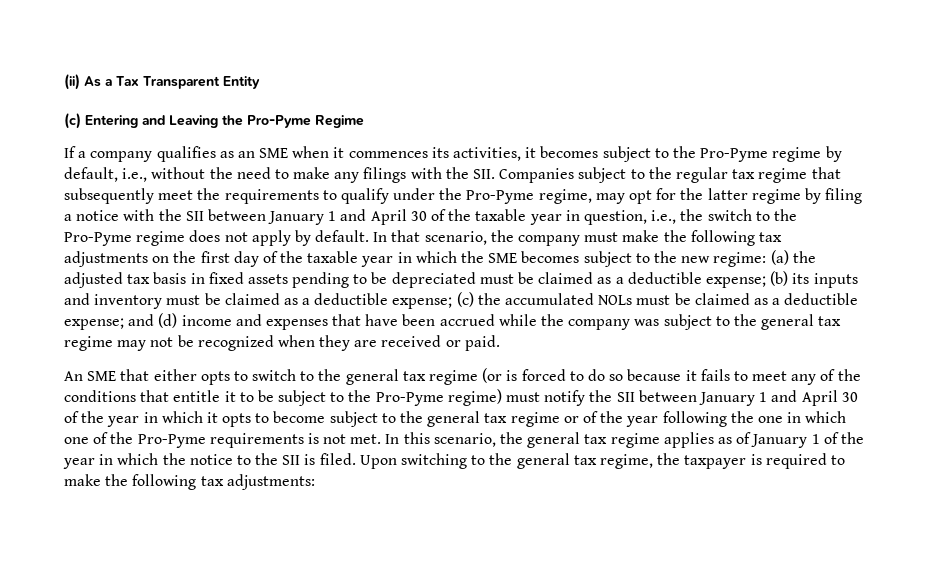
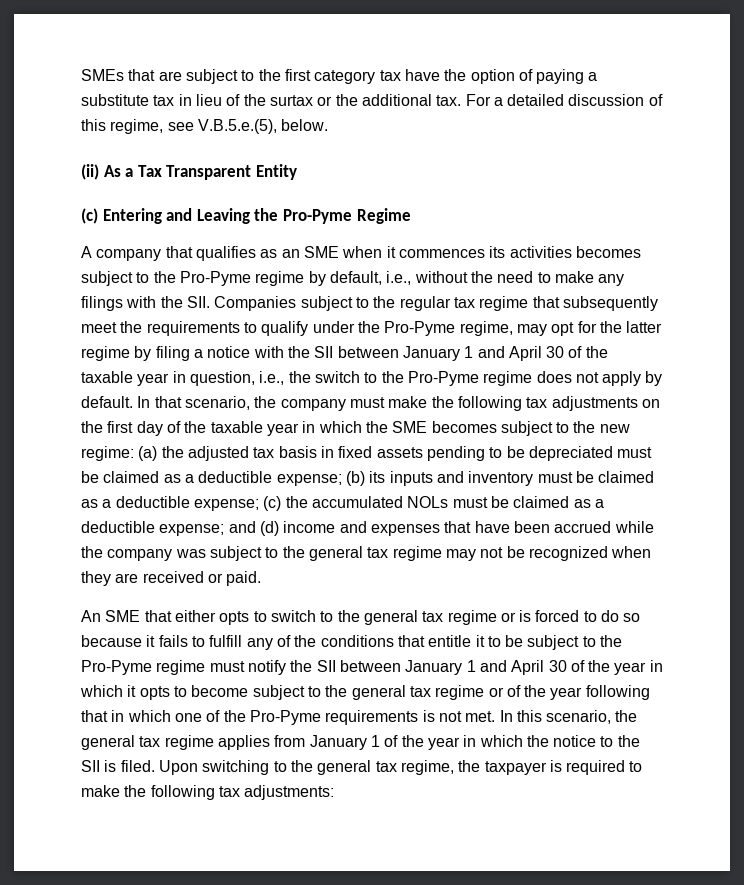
+ SMEs that are subject to the first category tax have the option of paying a substitute tax in lieu of the surtax or the additional tax. For a detailed discussion of this regime, see V.B.5.e.(5), below.
- If a company qualifies as an SME when it commences its activities, it becomes subject to the Pro-Pyme regime by default, i.e., without the need to make any filings with the SII. Companies subject to the regular tax regime that subsequently meet the requirements to qualify under the Pro-Pyme regime, may opt for the latter regime by filing a notice with the SII between January 1 and April 30 of the taxable year in question, i.e., the switch to the Pro-Pyme regime does not apply by default.
+ A company that qualifies as an SME when it commences its activities becomes subject to the Pro-Pyme regime by default, i.e., without the need to make any filings with the SII. Companies subject to the regular tax regime that subsequently meet the requirements to qualify under the Pro-Pyme regime, may opt for the latter regime by filing a notice with the SII between January 1 and April 30 of the taxable year in question, i.e., the switch to the Pro-Pyme regime does not apply by default.
- An SME that either opts to switch to the general tax regime (or is forced to do so because it fails to meet any of the conditions that entitle it to be subject to the Pro-Pyme regime) must notify the SII between January 1 and April 30 of the year in which it opts to become subject to the general tax regime or of the year following the one in which one of the Pro-Pyme requirements is not met.
+ An SME that either opts to switch to the general tax regime or is forced to do so because it fails to fulfill any of the conditions that entitle it to be subject to the Pro-Pyme regime must notify the SII between January 1 and April 30 of the year in which it opts to become subject to the general tax regime or of the year following that in which one of the Pro-Pyme requirements is not met.
- In this scenario, the general tax regime applies as of January 1 of the year in which the notice to the SII is filed.
+ In this scenario, the general tax regime applies from January 1 of the year in which the notice to the SII is filed.

